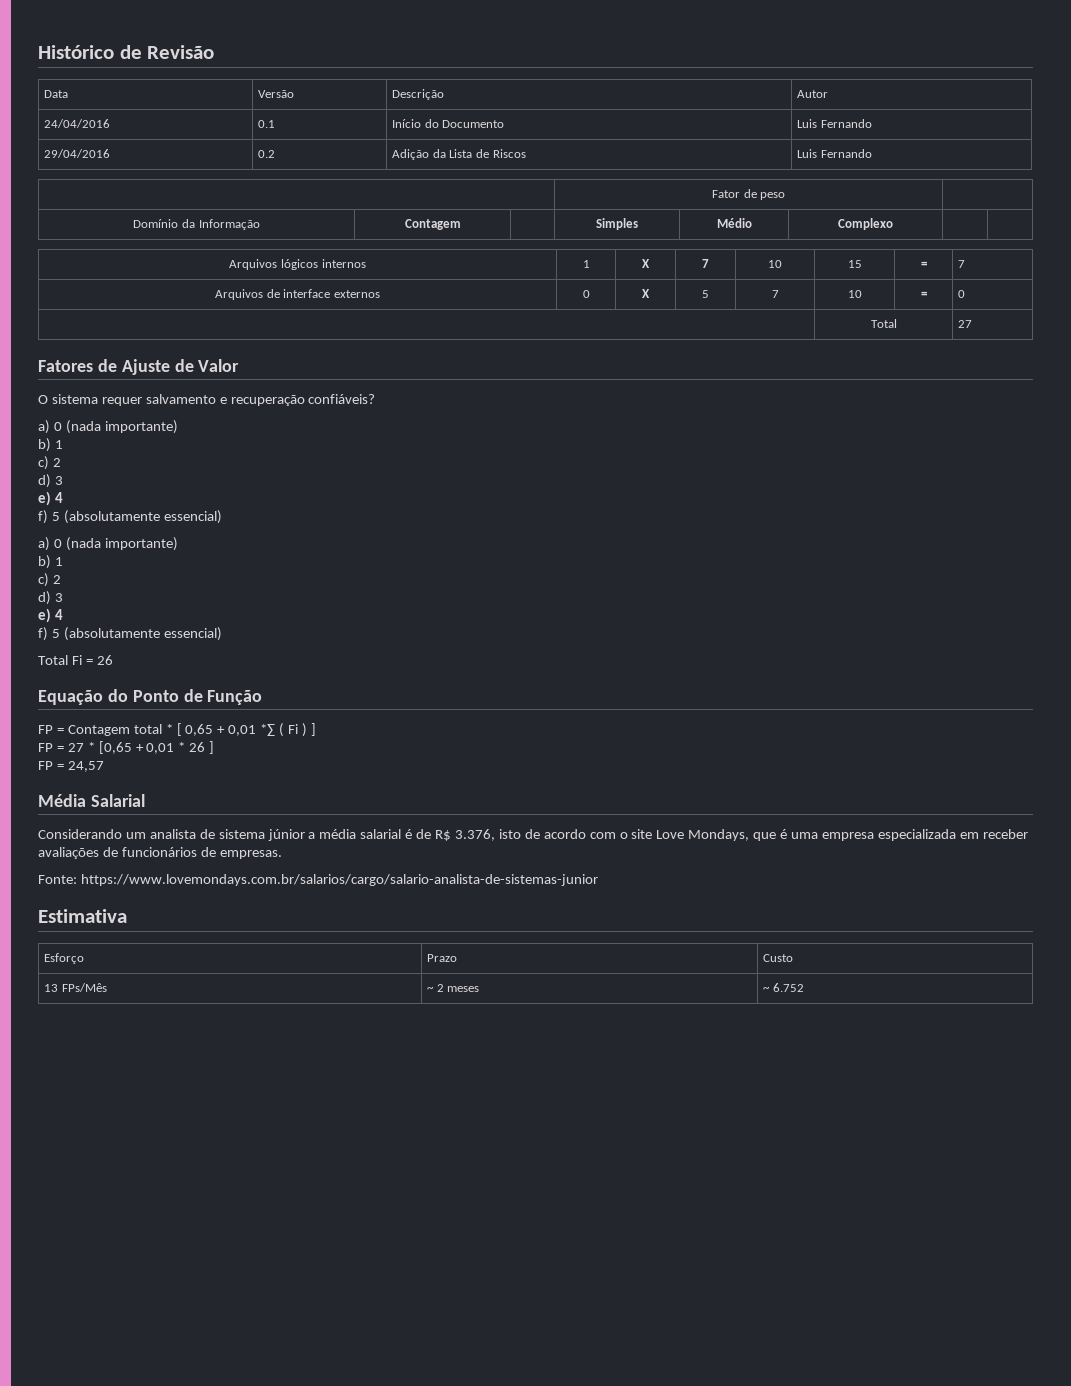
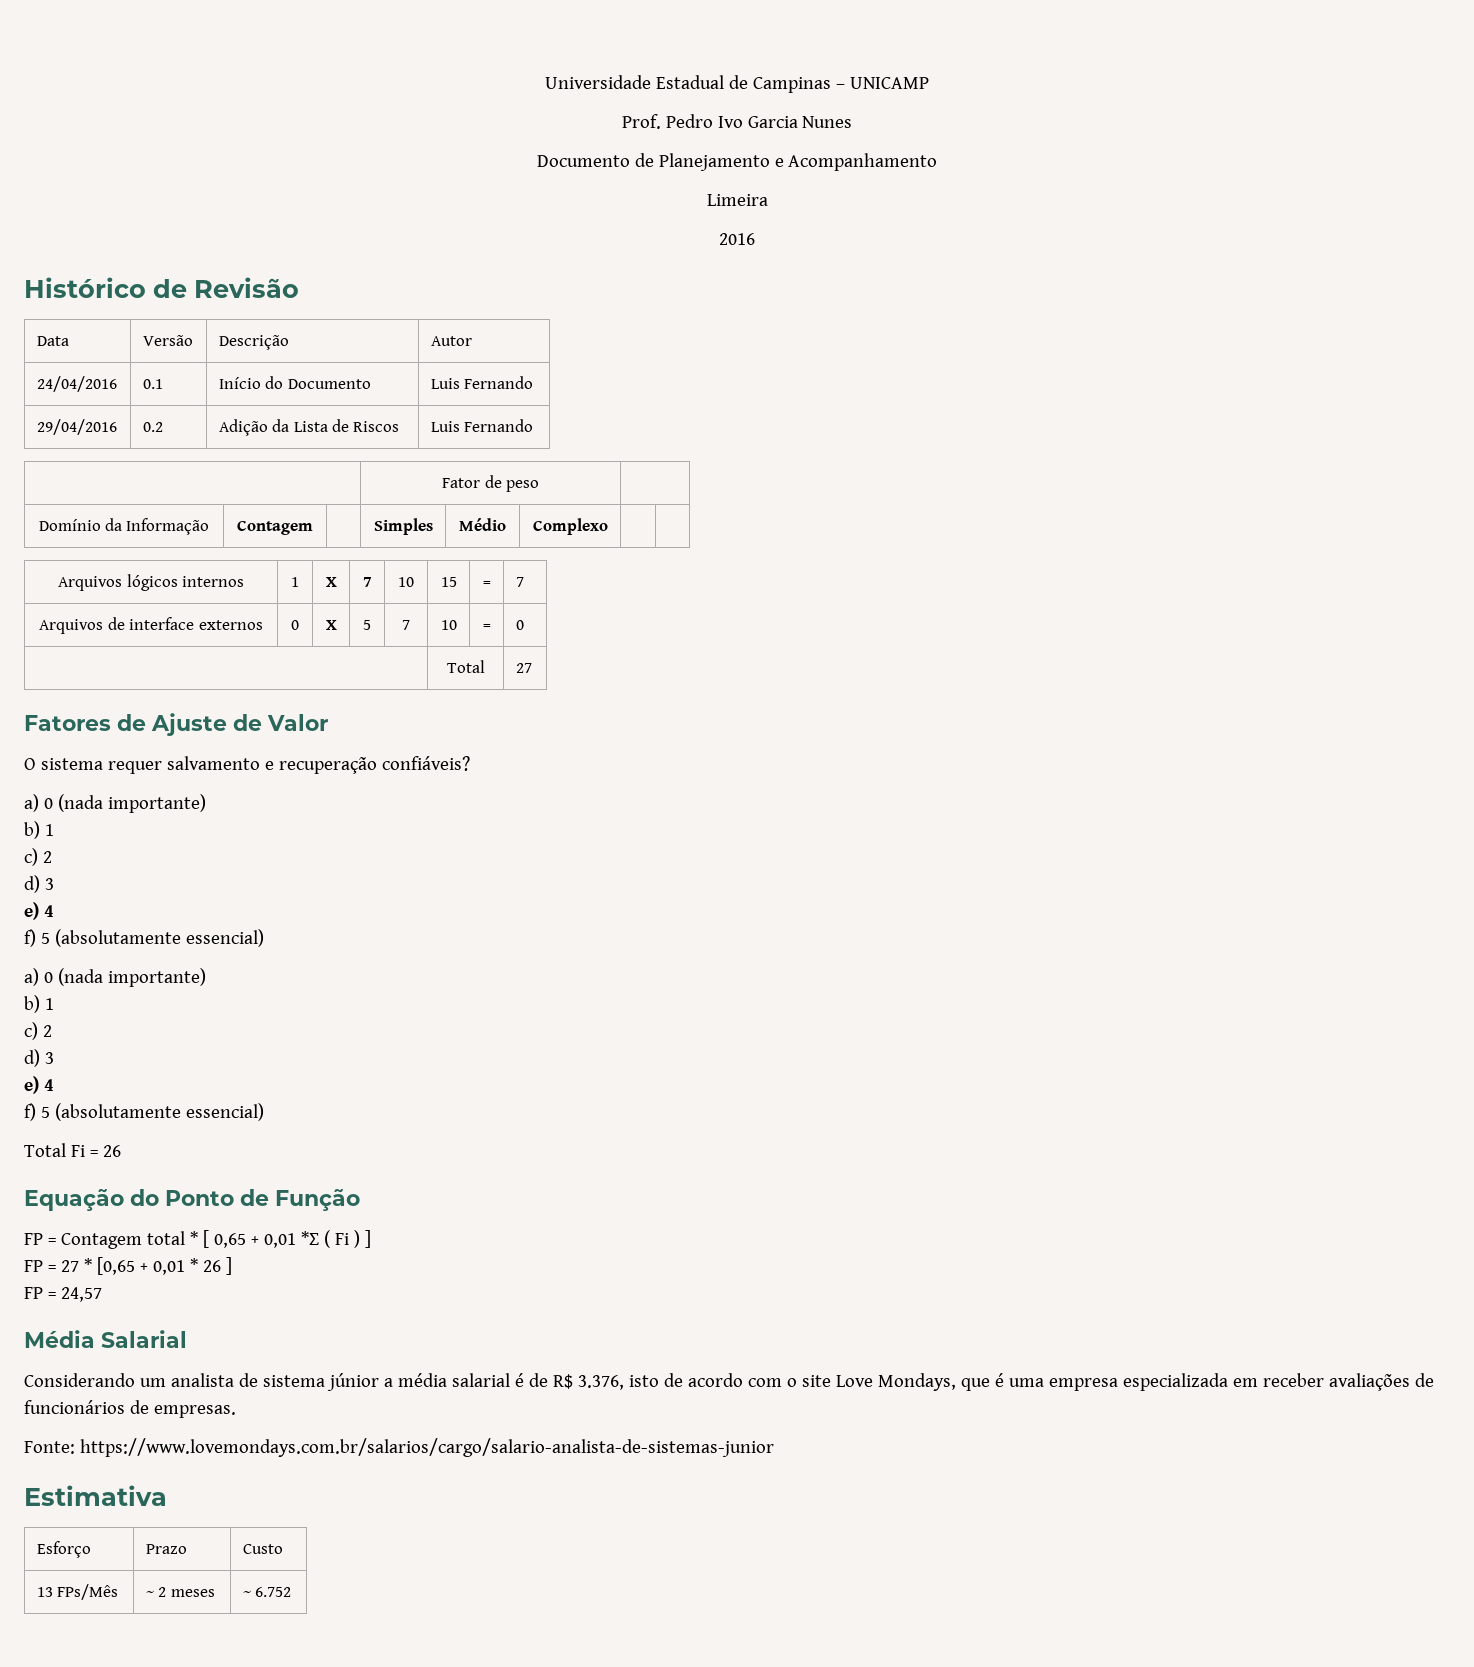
+ Universidade Estadual de Campinas – UNICAMP
+ Prof. Pedro Ivo Garcia Nunes
+ Documento de Planejamento e Acompanhamento
+ Limeira
+ 2016

